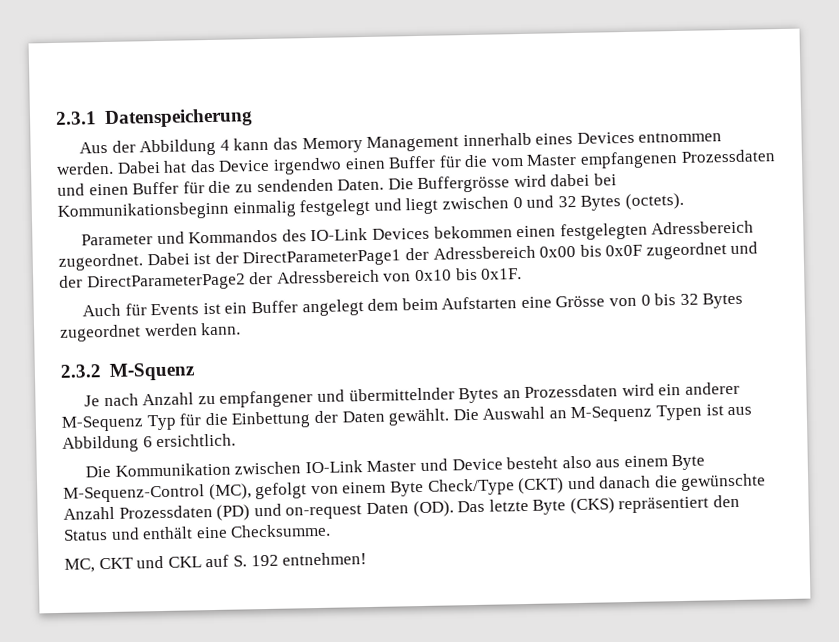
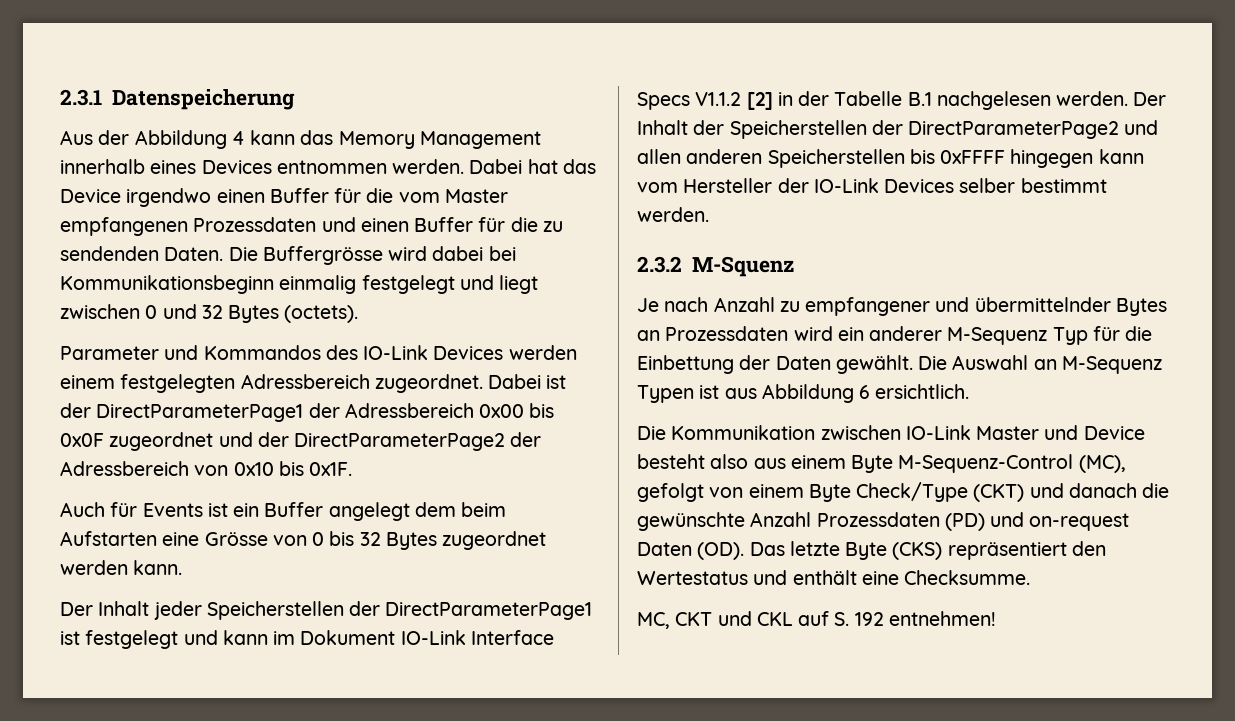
- Parameter und Kommandos des IO-Link Devices bekommen einen festgelegten Adressbereich zugeordnet.
+ Parameter und Kommandos des IO-Link Devices werden einem festgelegten Adressbereich zugeordnet.
+ Der Inhalt jeder Speicherstellen der DirectParameterPage1 ist festgelegt und kann im Dokument IO-Link Interface Specs V1.1.2 [2] in der Tabelle B.1 nachgelesen werden. Der Inhalt der Speicherstellen der DirectParameterPage2 und allen anderen Speicherstellen bis 0xFFFF hingegen kann vom Hersteller der IO-Link Devices selber bestimmt werden.
- Die Kommunikation zwischen IO-Link Master und Device besteht also aus einem Byte M-Sequenz-Control (MC), gefolgt von einem Byte Check/Type (CKT) und danach die gewünschte Anzahl Prozessdaten (PD) und on-request Daten (OD). Das letzte Byte (CKS) repräsentiert den Status und enthält eine Checksumme.
+ Die Kommunikation zwischen IO-Link Master und Device besteht also aus einem Byte M-Sequenz-Control (MC), gefolgt von einem Byte Check/Type (CKT) und danach die gewünschte Anzahl Prozessdaten (PD) und on-request Daten (OD). Das letzte Byte (CKS) repräsentiert den Wertestatus und enthält eine Checksumme.

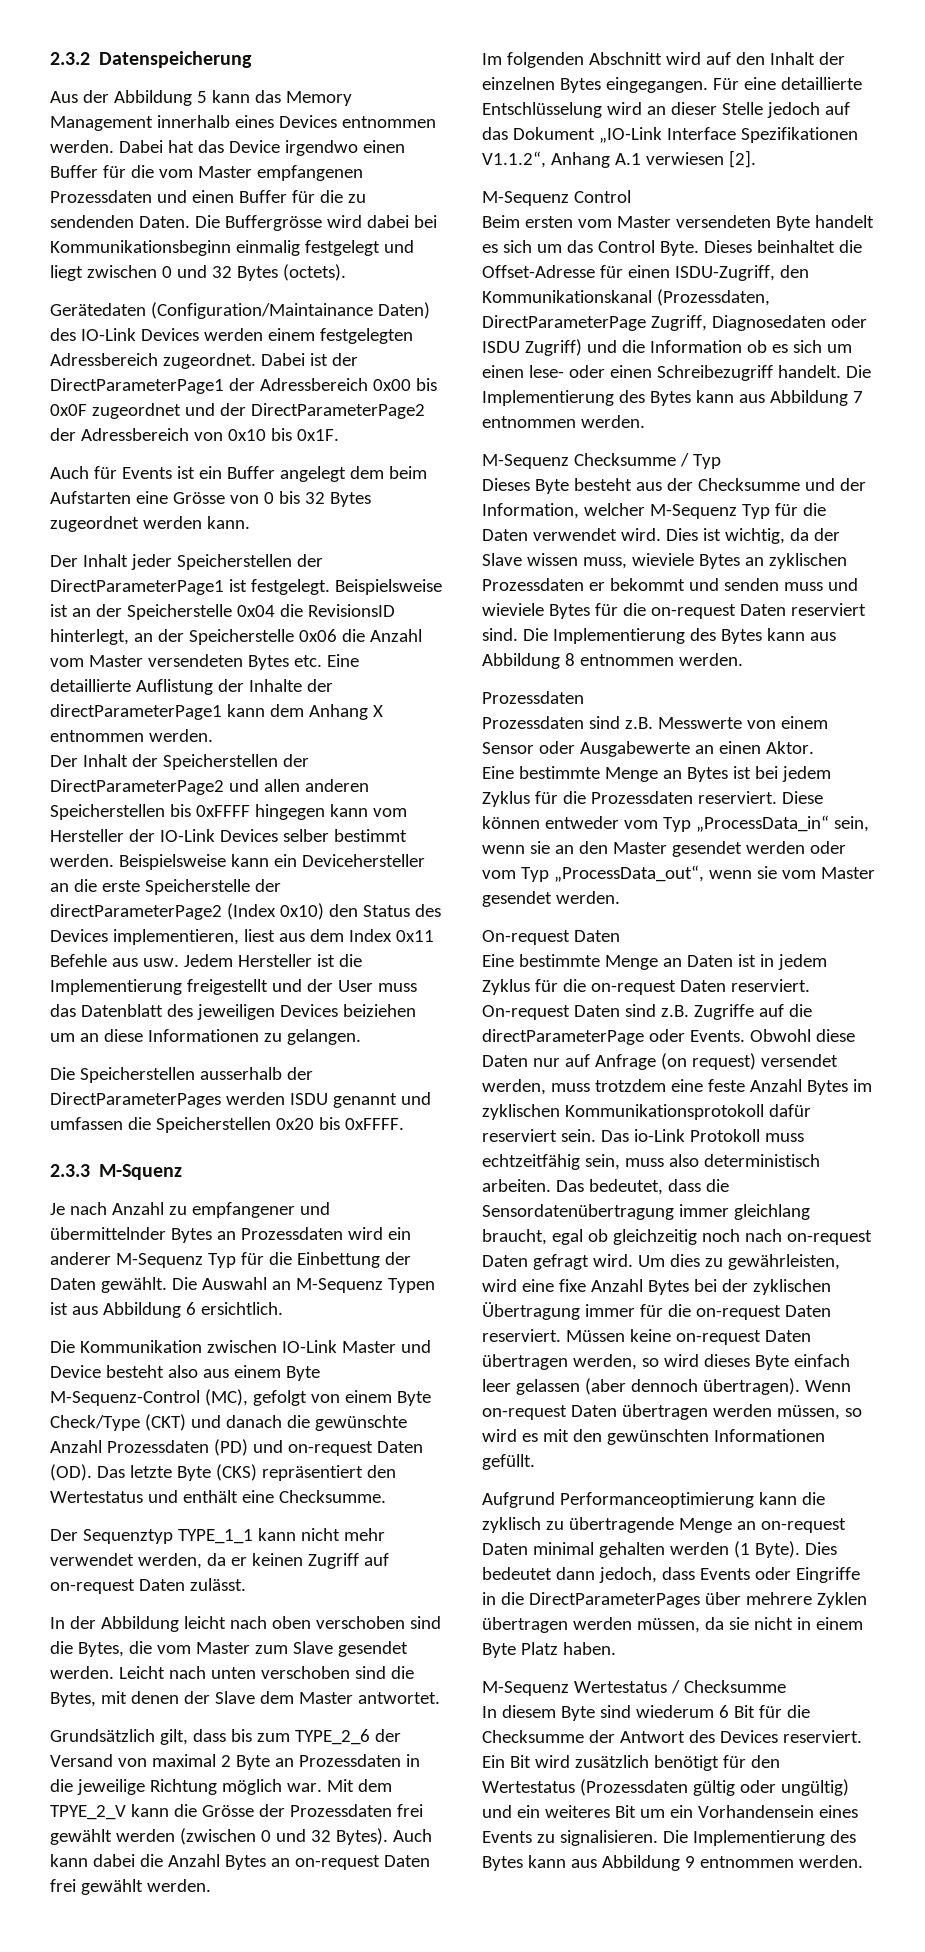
- 2.3.1 Datenspeicherung
+ 2.3.2 Datenspeicherung
- Aus der Abbildung 4 kann das Memory Management innerhalb eines Devices entnommen werden.
+ Aus der Abbildung 5 kann das Memory Management innerhalb eines Devices entnommen werden.
- Parameter und Kommandos des IO-Link Devices werden einem festgelegten Adressbereich zugeordnet.
+ Gerätedaten (Configuration/Maintainance Daten) des IO-Link Devices werden einem festgelegten Adressbereich zugeordnet.
- Der Inhalt jeder Speicherstellen der DirectParameterPage1 ist festgelegt und kann im Dokument IO-Link Interface Specs V1.1.2 [2] in der Tabelle B.1 nachgelesen werden. Der Inhalt der Speicherstellen der DirectParameterPage2 und allen anderen Speicherstellen bis 0xFFFF hingegen kann vom Hersteller der IO-Link Devices selber bestimmt werden.
- 2.3.2 M-Squenz
+ Der Inhalt jeder Speicherstellen der DirectParameterPage1 ist festgelegt. Beispielsweise ist an der Speicherstelle 0x04 die RevisionsID hinterlegt, an der Speicherstelle 0x06 die Anzahl vom Master versendeten Bytes etc. Eine detaillierte Auflistung der Inhalte der directParameterPage1 kann dem Anhang X entnommen werden.
+ Der Inhalt der Speicherstellen der DirectParameterPage2 und allen anderen Speicherstellen bis 0xFFFF hingegen kann vom Hersteller der IO-Link Devices selber bestimmt werden. Beispielsweise kann ein Devicehersteller an die erste Speicherstelle der directParameterPage2 (Index 0x10) den Status des Devices implementieren, liest aus dem Index 0x11 Befehle aus usw. Jedem Hersteller ist die Implementierung freigestellt und der User muss das Datenblatt des jeweiligen Devices beiziehen um an diese Informationen zu gelangen.
+ Die Speicherstellen ausserhalb der DirectParameterPages werden ISDU genannt und umfassen die Speicherstellen 0x20 bis 0xFFFF.
+ 2.3.3 M-Squenz
- MC, CKT und CKL auf S. 192 entnehmen!
+ Der Sequenztyp TYPE_1_1 kann nicht mehr verwendet werden, da er keinen Zugriff auf on-request Daten zulässt.
+ In der Abbildung leicht nach oben verschoben sind die Bytes, die vom Master zum Slave gesendet werden. Leicht nach unten verschoben sind die Bytes, mit denen der Slave dem Master antwortet.
+ Grundsätzlich gilt, dass bis zum TYPE_2_6 der Versand von maximal 2 Byte an Prozessdaten in die jeweilige Richtung möglich war. Mit dem TPYE_2_V kann die Grösse der Prozessdaten frei gewählt werden (zwischen 0 und 32 Bytes). Auch kann dabei die Anzahl Bytes an on-request Daten frei gewählt werden.
+ Im folgenden Abschnitt wird auf den Inhalt der einzelnen Bytes eingegangen. Für eine detaillierte Entschlüsselung wird an dieser Stelle jedoch auf das Dokument „IO-Link Interface Spezifikationen V1.1.2“, Anhang A.1 verwiesen [2].
+ M-Sequenz Control
+ Beim ersten vom Master versendeten Byte handelt es sich um das Control Byte. Dieses beinhaltet die Offset-Adresse für einen ISDU-Zugriff, den Kommunikationskanal (Prozessdaten, DirectParameterPage Zugriff, Diagnosedaten oder ISDU Zugriff) und die Information ob es sich um einen lese- oder einen Schreibezugriff handelt. Die Implementierung des Bytes kann aus Abbildung 7 entnommen werden.
+ M-Sequenz Checksumme / Typ
+ Dieses Byte besteht aus der Checksumme und der Information, welcher M-Sequenz Typ für die Daten verwendet wird. Dies ist wichtig, da der Slave wissen muss, wieviele Bytes an zyklischen Prozessdaten er bekommt und senden muss und wieviele Bytes für die on-request Daten reserviert sind. Die Implementierung des Bytes kann aus Abbildung 8 entnommen werden.
+ Prozessdaten
+ Prozessdaten sind z.B. Messwerte von einem Sensor oder Ausgabewerte an einen Aktor.
+ Eine bestimmte Menge an Bytes ist bei jedem Zyklus für die Prozessdaten reserviert. Diese können entweder vom Typ „ProcessData_in“ sein, wenn sie an den Master gesendet werden oder vom Typ „ProcessData_out“, wenn sie vom Master gesendet werden.
+ On-request Daten
+ Eine bestimmte Menge an Daten ist in jedem Zyklus für die on-request Daten reserviert. On-request Daten sind z.B. Zugriffe auf die directParameterPage oder Events. Obwohl diese Daten nur auf Anfrage (on request) versendet werden, muss trotzdem eine feste Anzahl Bytes im zyklischen Kommunikationsprotokoll dafür reserviert sein. Das io-Link Protokoll muss echtzeitfähig sein, muss also deterministisch arbeiten. Das bedeutet, dass die Sensordatenübertragung immer gleichlang braucht, egal ob gleichzeitig noch nach on-request Daten gefragt wird. Um dies zu gewährleisten, wird eine fixe Anzahl Bytes bei der zyklischen Übertragung immer für die on-request Daten reserviert. Müssen keine on-request Daten übertragen werden, so wird dieses Byte einfach leer gelassen (aber dennoch übertragen). Wenn on-request Daten übertragen werden müssen, so wird es mit den gewünschten Informationen gefüllt.
+ Aufgrund Performanceoptimierung kann die zyklisch zu übertragende Menge an on-request Daten minimal gehalten werden (1 Byte). Dies bedeutet dann jedoch, dass Events oder Eingriffe in die DirectParameterPages über mehrere Zyklen übertragen werden müssen, da sie nicht in einem Byte Platz haben.
+ M-Sequenz Wertestatus / Checksumme
+ In diesem Byte sind wiederum 6 Bit für die Checksumme der Antwort des Devices reserviert. Ein Bit wird zusätzlich benötigt für den Wertestatus (Prozessdaten gültig oder ungültig) und ein weiteres Bit um ein Vorhandensein eines Events zu signalisieren. Die Implementierung des Bytes kann aus Abbildung 9 entnommen werden.

